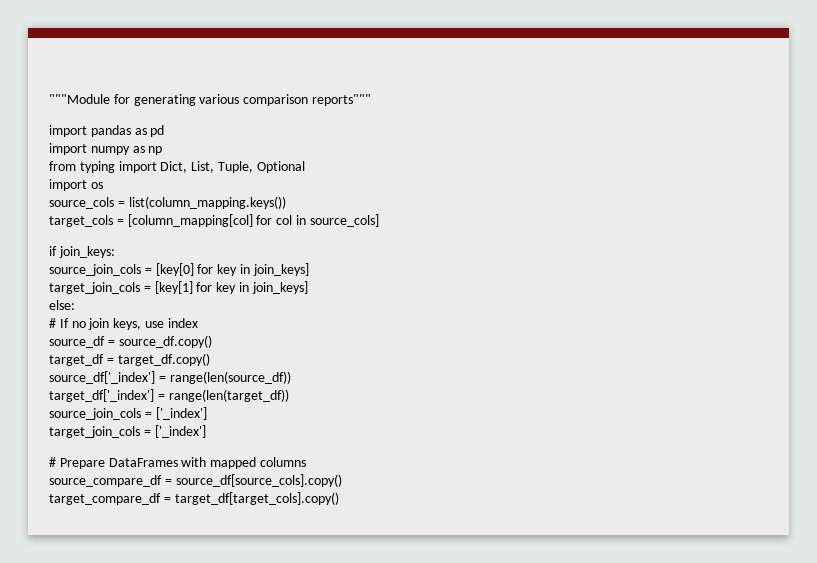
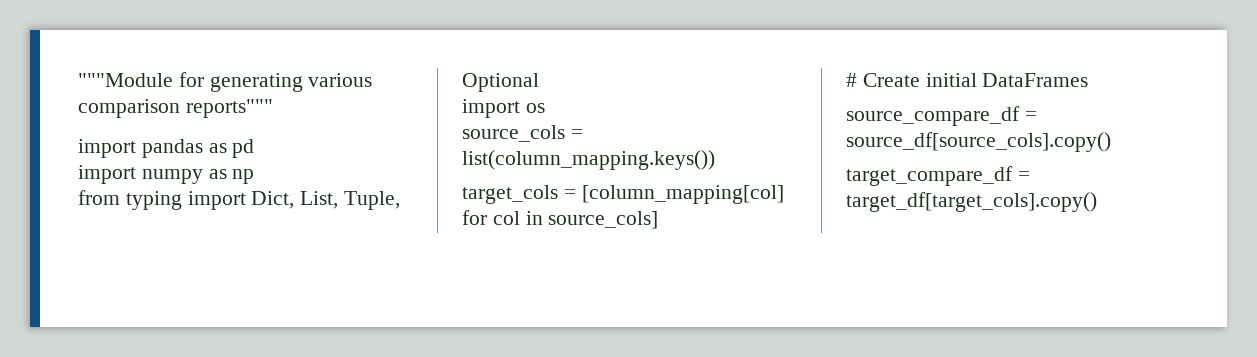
- if join_keys:
- source_join_cols = [key[0] for key in join_keys]
- target_join_cols = [key[1] for key in join_keys]
- else:
- # If no join keys, use index
- source_df = source_df.copy()
- target_df = target_df.copy()
- source_df['_index'] = range(len(source_df))
- target_df['_index'] = range(len(target_df))
- source_join_cols = ['_index']
- target_join_cols = ['_index']
- # Prepare DataFrames with mapped columns
+ # Create initial DataFrames

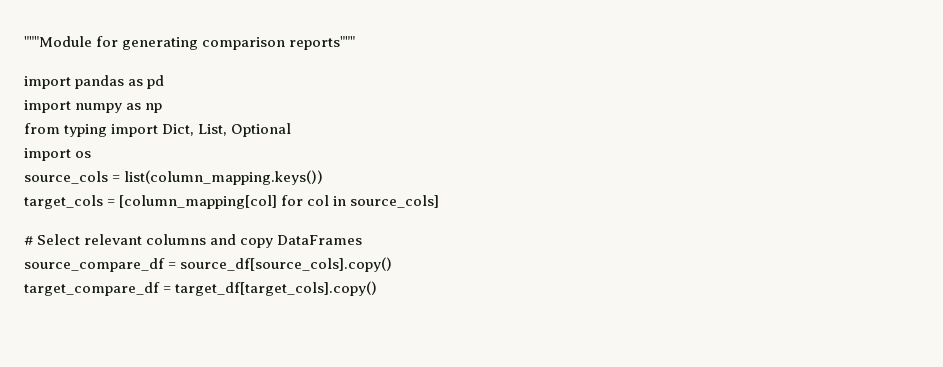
- """Module for generating various comparison reports"""
+ """Module for generating comparison reports"""
- from typing import Dict, List, Tuple, Optional
+ from typing import Dict, List, Optional
- # Create initial DataFrames
+ # Select relevant columns and copy DataFrames

